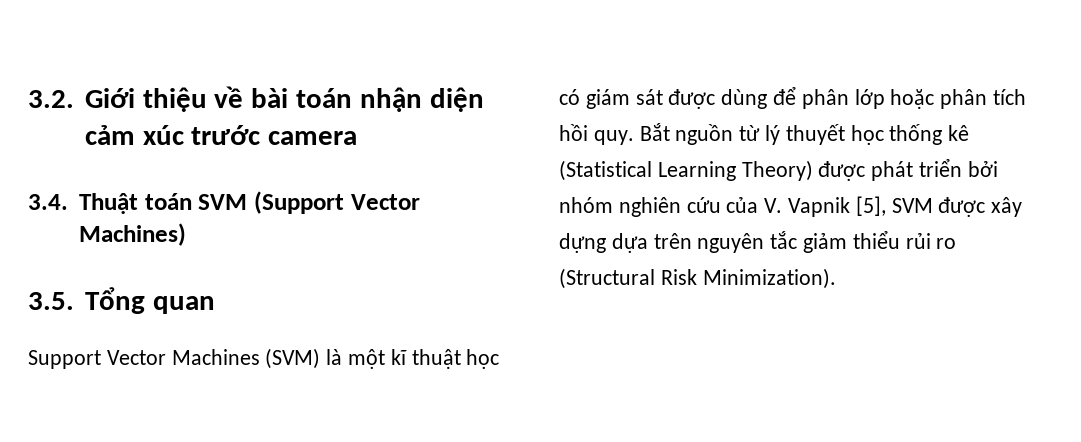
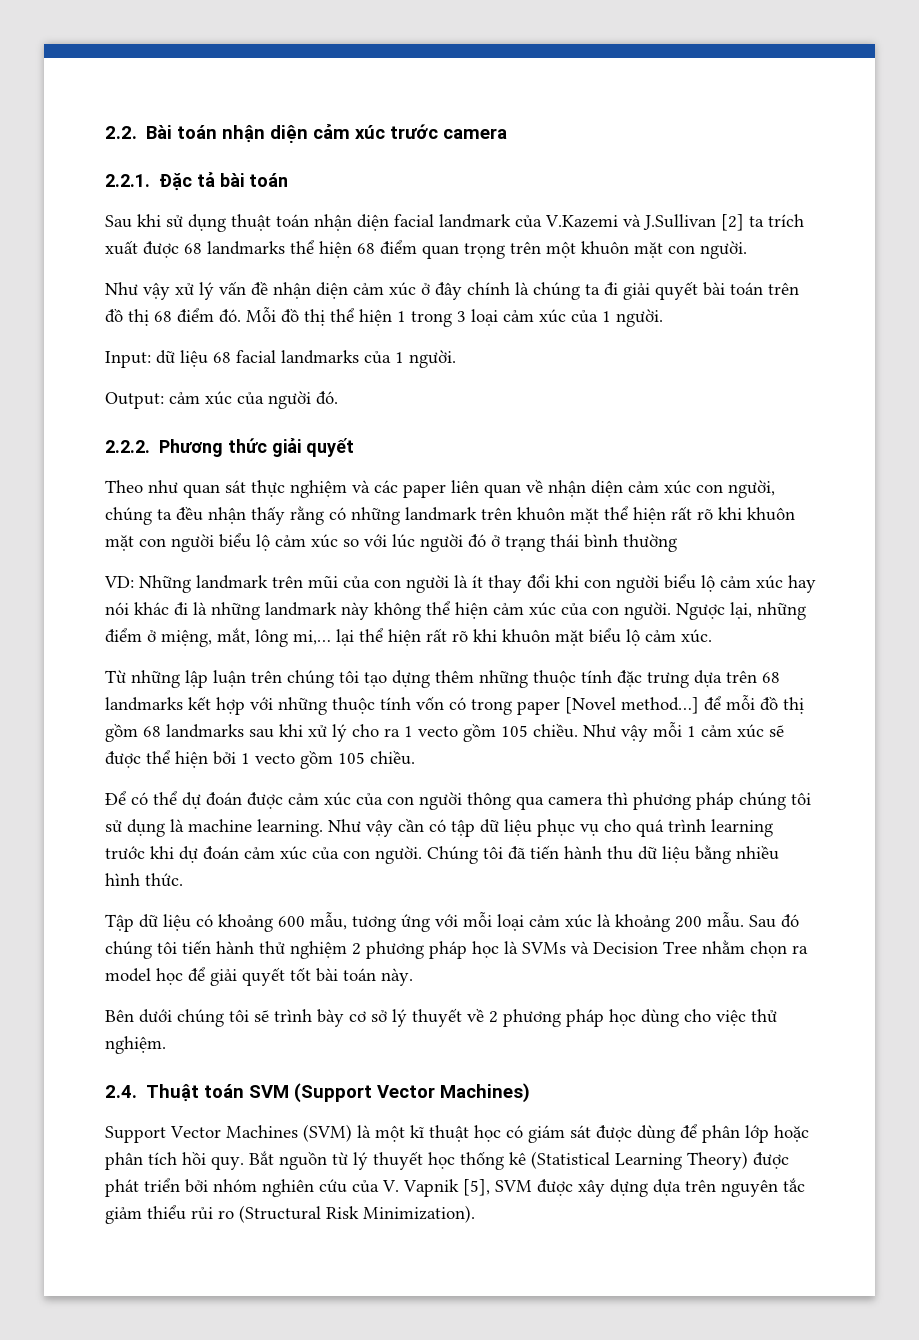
- 3.2. Giới thiệu về bài toán nhận diện cảm xúc trước camera
+ 2.2. Bài toán nhận diện cảm xúc trước camera
- 3.4. Thuật toán SVM (Support Vector Machines)
+ 2.2.1. Đặc tả bài toán
+ Sau khi sử dụng thuật toán nhận diện facial landmark của V.Kazemi và J.Sullivan [2] ta trích xuất được 68 landmarks thể hiện 68 điểm quan trọng trên một khuôn mặt con người.
+ Như vậy xử lý vấn đề nhận diện cảm xúc ở đây chính là chúng ta đi giải quyết bài toán trên đồ thị 68 điểm đó. Mỗi đồ thị thể hiện 1 trong 3 loại cảm xúc của 1 người.
+ Input: dữ liệu 68 facial landmarks của 1 người.
+ Output: cảm xúc của người đó.
+ 2.2.2. Phương thức giải quyết
+ Theo như quan sát thực nghiệm và các paper liên quan về nhận diện cảm xúc con người, chúng ta đều nhận thấy rằng có những landmark trên khuôn mặt thể hiện rất rõ khi khuôn mặt con người biểu lộ cảm xúc so với lúc người đó ở trạng thái bình thường
+ VD: Những landmark trên mũi của con người là ít thay đổi khi con người biểu lộ cảm xúc hay nói khác đi là những landmark này không thể hiện cảm xúc của con người. Ngược lại, những điểm ở miệng, mắt, lông mi,… lại thể hiện rất rõ khi khuôn mặt biểu lộ cảm xúc.
+ Từ những lập luận trên chúng tôi tạo dựng thêm những thuộc tính đặc trưng dựa trên 68 landmarks kết hợp với những thuộc tính vốn có trong paper [Novel method…] để mỗi đồ thị gồm 68 landmarks sau khi xử lý cho ra 1 vecto gồm 105 chiều. Như vậy mỗi 1 cảm xúc sẽ được thể hiện bởi 1 vecto gồm 105 chiều.
+ Để có thể dự đoán được cảm xúc của con người thông qua camera thì phương pháp chúng tôi sử dụng là machine learning. Như vậy cần có tập dữ liệu phục vụ cho quá trình learning trước khi dự đoán cảm xúc của con người. Chúng tôi đã tiến hành thu dữ liệu bằng nhiều hình thức.
+ Tập dữ liệu có khoảng 600 mẫu, tương ứng với mỗi loại cảm xúc là khoảng 200 mẫu. Sau đó chúng tôi tiến hành thử nghiệm 2 phương pháp học là SVMs và Decision Tree nhằm chọn ra model học để giải quyết tốt bài toán này.
+ Bên dưới chúng tôi sẽ trình bày cơ sở lý thuyết về 2 phương pháp học dùng cho việc thử nghiệm.
+ 2.4. Thuật toán SVM (Support Vector Machines)
- 3.5. Tổng quan

